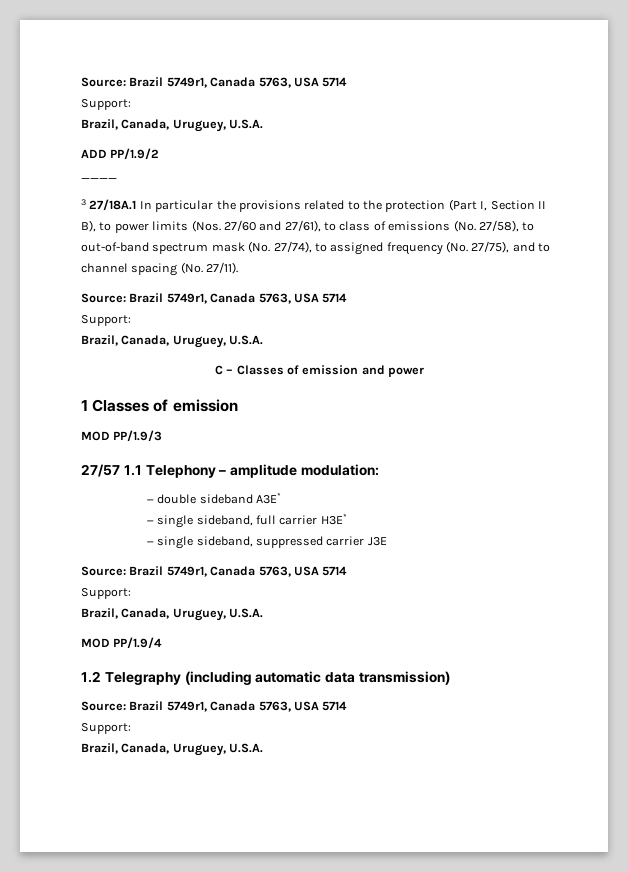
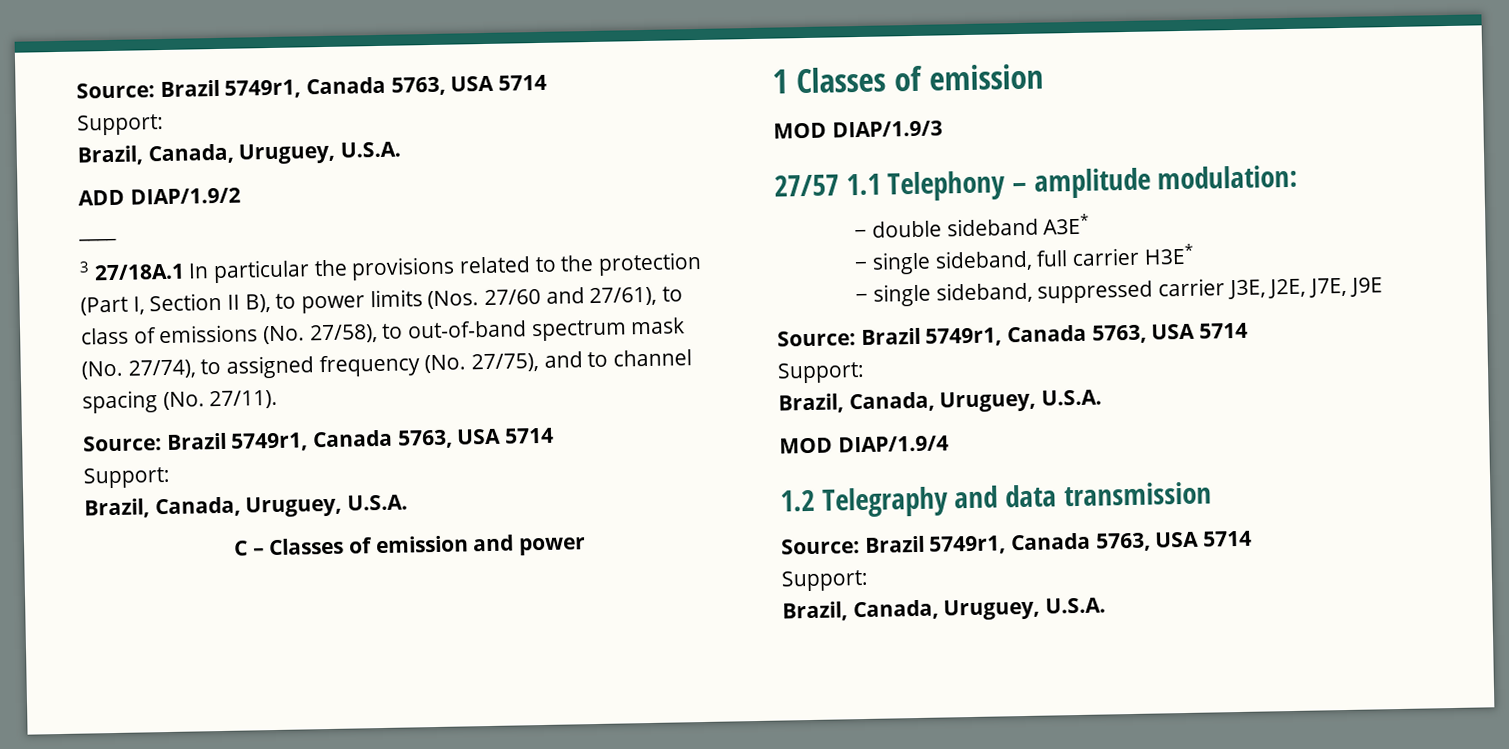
- ADD PP/1.9/2
+ ADD DIAP/1.9/2
- MOD PP/1.9/3
+ MOD DIAP/1.9/3
- − single sideband, suppressed carrier J3E
+ − single sideband, suppressed carrier J3E, J2E, J7E, J9E
- MOD PP/1.9/4
+ MOD DIAP/1.9/4
- 1.2 Telegraphy (including automatic data transmission)
+ 1.2 Telegraphy and data transmission

